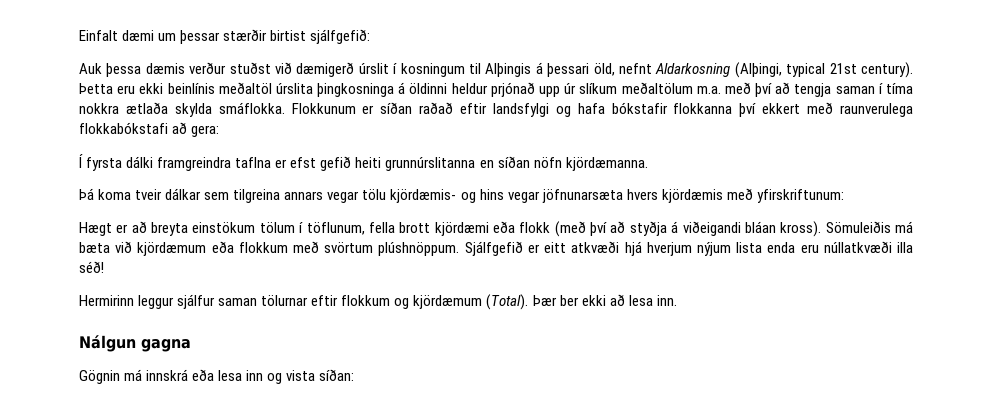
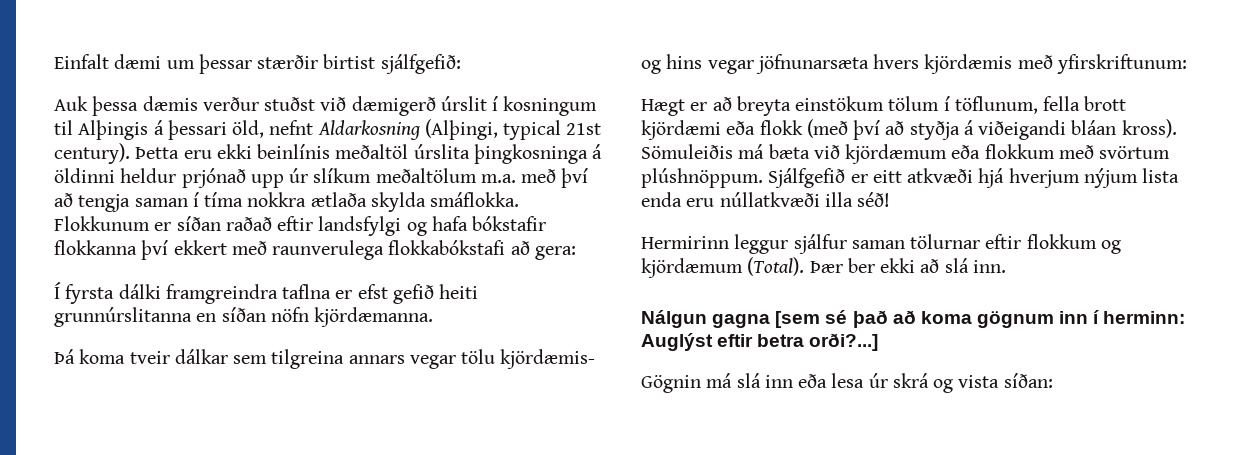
- Þær ber ekki að lesa inn.
+ Þær ber ekki að slá inn.
- Nálgun gagna
- Gögnin má innskrá eða lesa inn og vista síðan:
+ Nálgun gagna [sem sé það að koma gögnum inn í herminn: Auglýst eftir betra orði?...]
+ Gögnin má slá inn eða lesa úr skrá og vista síðan:

